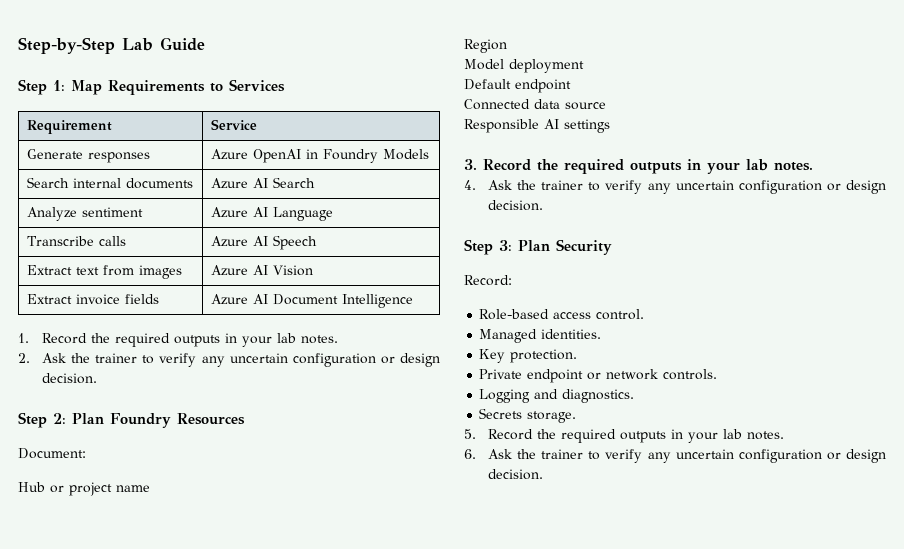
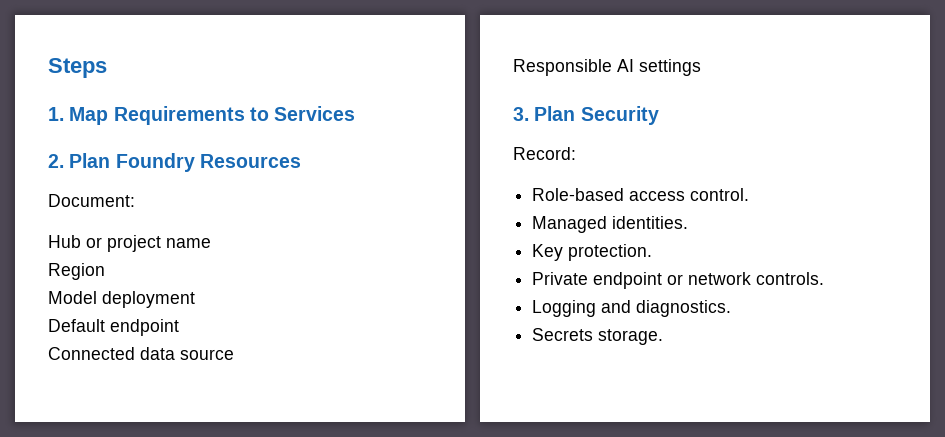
- Step-by-Step Lab Guide
- Step 1: Map Requirements to Services
+ Steps
+ 1. Map Requirements to Services
- Requirement | Service
- Generate responses | Azure OpenAI in Foundry Models
- Search internal documents | Azure AI Search
- Analyze sentiment | Azure AI Language
- Transcribe calls | Azure AI Speech
- Extract text from images | Azure AI Vision
- Extract invoice fields | Azure AI Document Intelligence
- 1. Record the required outputs in your lab notes.
- 2. Ask the trainer to verify any uncertain configuration or design decision.
- Step 2: Plan Foundry Resources
+ 2. Plan Foundry Resources
- 3. Record the required outputs in your lab notes.
- 4. Ask the trainer to verify any uncertain configuration or design decision.
- Step 3: Plan Security
+ 3. Plan Security
- 5. Record the required outputs in your lab notes.
- 6. Ask the trainer to verify any uncertain configuration or design decision.

